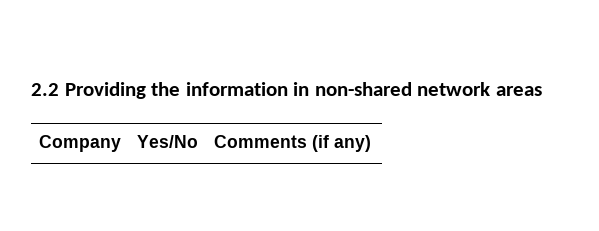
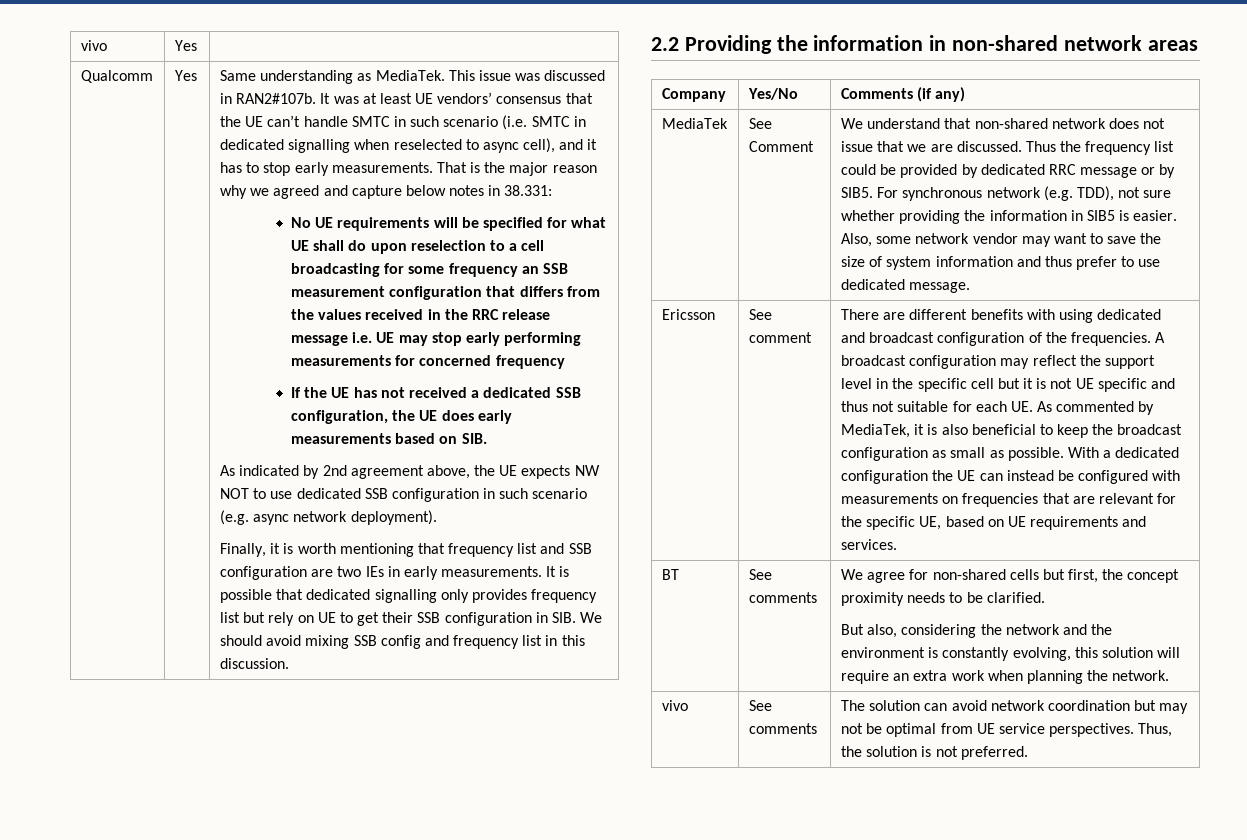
+ vivo | Yes |
+ Qualcomm | Yes | Same understanding as MediaTek. This issue was discussed in RAN2#107b. It was at least UE vendors’ consensus that the UE can’t handle SMTC in such scenario (i.e. SMTC in dedicated signalling when reselected to async cell), and it has to stop early measurements. That is the major reason why we agreed and capture below notes in 38.331:
+ No UE requirements will be specified for what UE shall do upon reselection to a cell broadcasting for some frequency an SSB measurement configuration that differs from the values received in the RRC release message i.e. UE may stop early performing measurements for concerned frequency
+ If the UE has not received a dedicated SSB configuration, the UE does early measurements based on SIB.
+ As indicated by 2nd agreement above, the UE expects NW NOT to use dedicated SSB configuration in such scenario (e.g. async network deployment).
+ Finally, it is worth mentioning that frequency list and SSB configuration are two IEs in early measurements. It is possible that dedicated signalling only provides frequency list but rely on UE to get their SSB configuration in SIB. We should avoid mixing SSB config and frequency list in this discussion.
+ MediaTek | See Comment | We understand that non-shared network does not issue that we are discussed. Thus the frequency list could be provided by dedicated RRC message or by SIB5. For synchronous network (e.g. TDD), not sure whether providing the information in SIB5 is easier. Also, some network vendor may want to save the size of system information and thus prefer to use dedicated message.
+ Ericsson | See comment | There are different benefits with using dedicated and broadcast configuration of the frequencies. A broadcast configuration may reflect the support level in the specific cell but it is not UE specific and thus not suitable for each UE. As commented by MediaTek, it is also beneficial to keep the broadcast configuration as small as possible. With a dedicated configuration the UE can instead be configured with measurements on frequencies that are relevant for the specific UE, based on UE requirements and services.
+ BT | See comments | We agree for non-shared cells but first, the concept proximity needs to be clarified.
+ But also, considering the network and the environment is constantly evolving, this solution will require an extra work when planning the network.
+ vivo | See comments | The solution can avoid network coordination but may not be optimal from UE service perspectives. Thus, the solution is not preferred.

